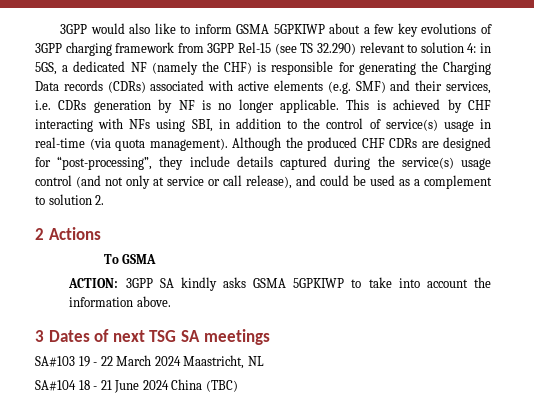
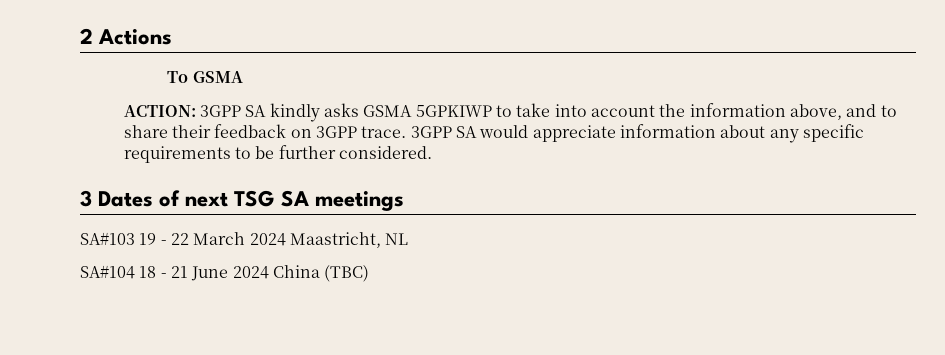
- 3GPP would also like to inform GSMA 5GPKIWP about a few key evolutions of 3GPP charging framework from 3GPP Rel-15 (see TS 32.290) relevant to solution 4: in 5GS, a dedicated NF (namely the CHF) is responsible for generating the Charging Data records (CDRs) associated with active elements (e.g. SMF) and their services, i.e. CDRs generation by NF is no longer applicable. This is achieved by CHF interacting with NFs using SBI, in addition to the control of service(s) usage in real-time (via quota management). Although the produced CHF CDRs are designed for “post-processing”, they include details captured during the service(s) usage control (and not only at service or call release), and could be used as a complement to solution 2.
- ACTION: 3GPP SA kindly asks GSMA 5GPKIWP to take into account the information above.
+ ACTION: 3GPP SA kindly asks GSMA 5GPKIWP to take into account the information above, and to share their feedback on 3GPP trace. 3GPP SA would appreciate information about any specific requirements to be further considered.

